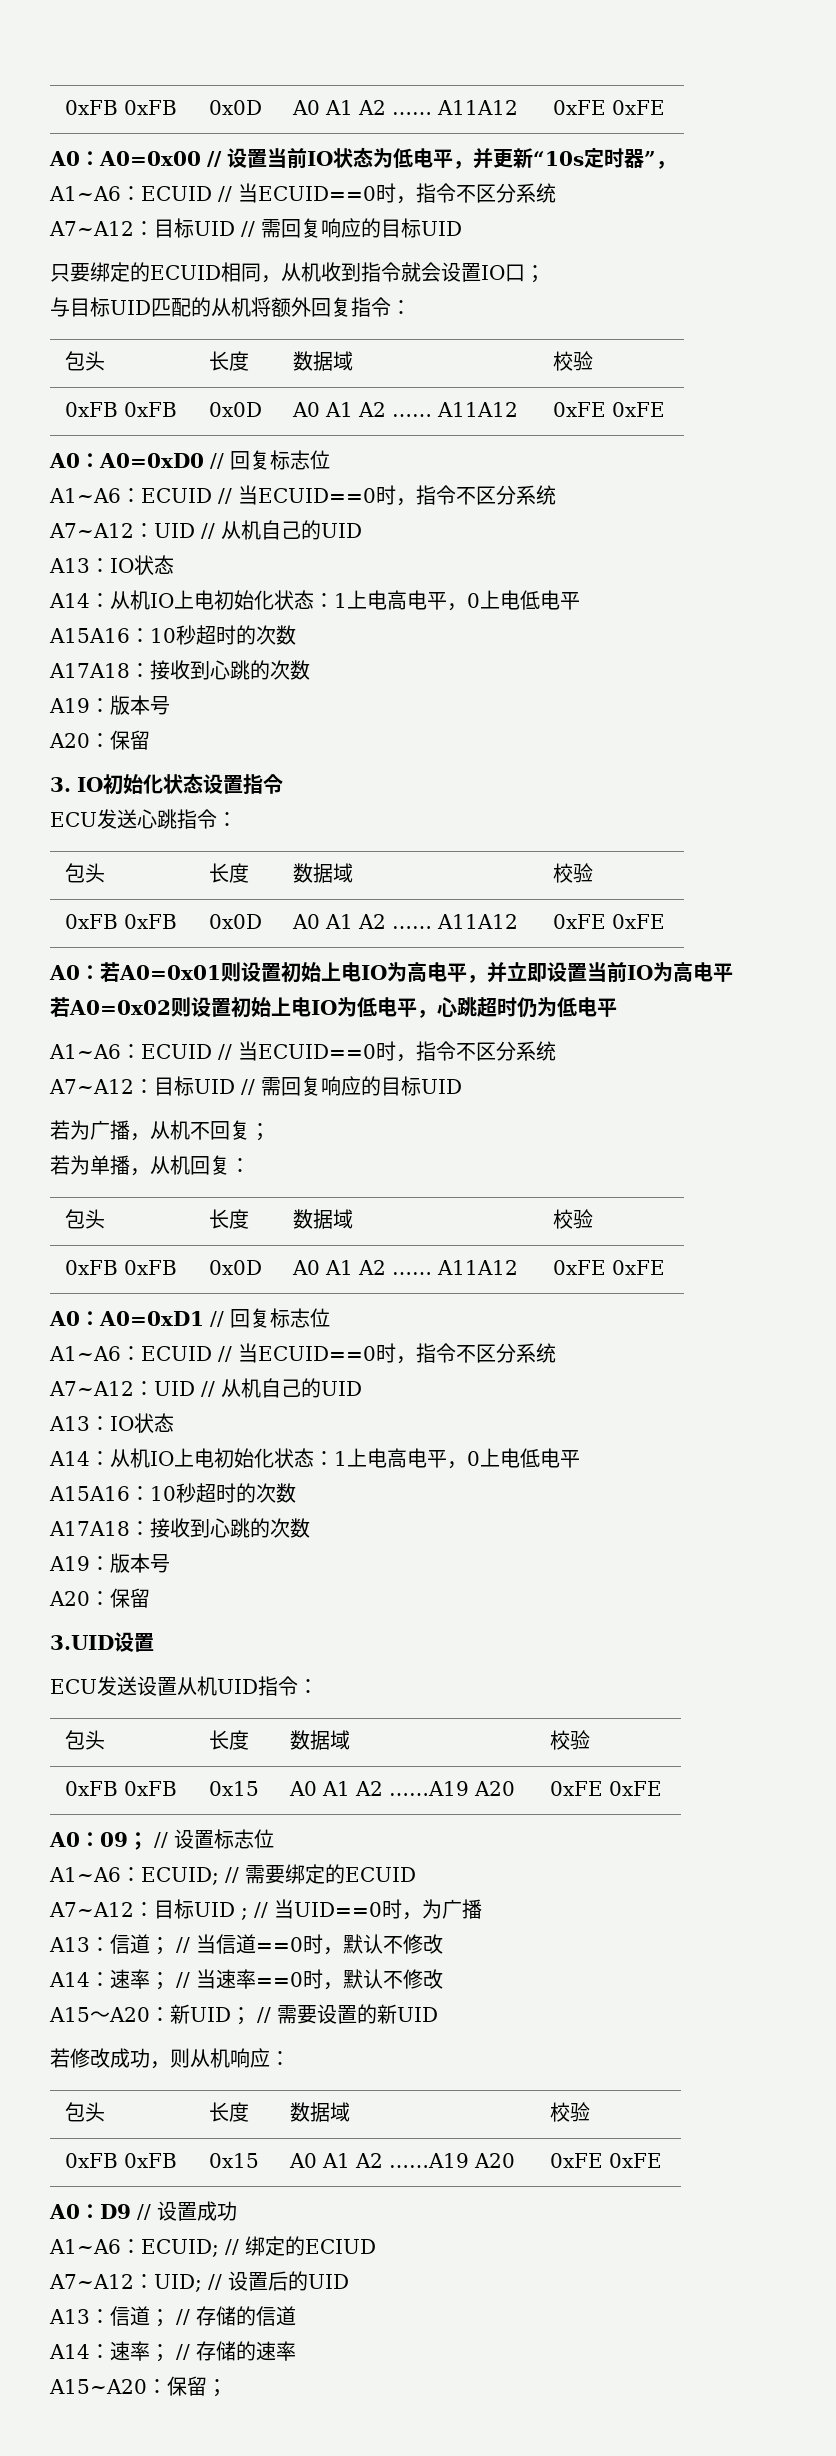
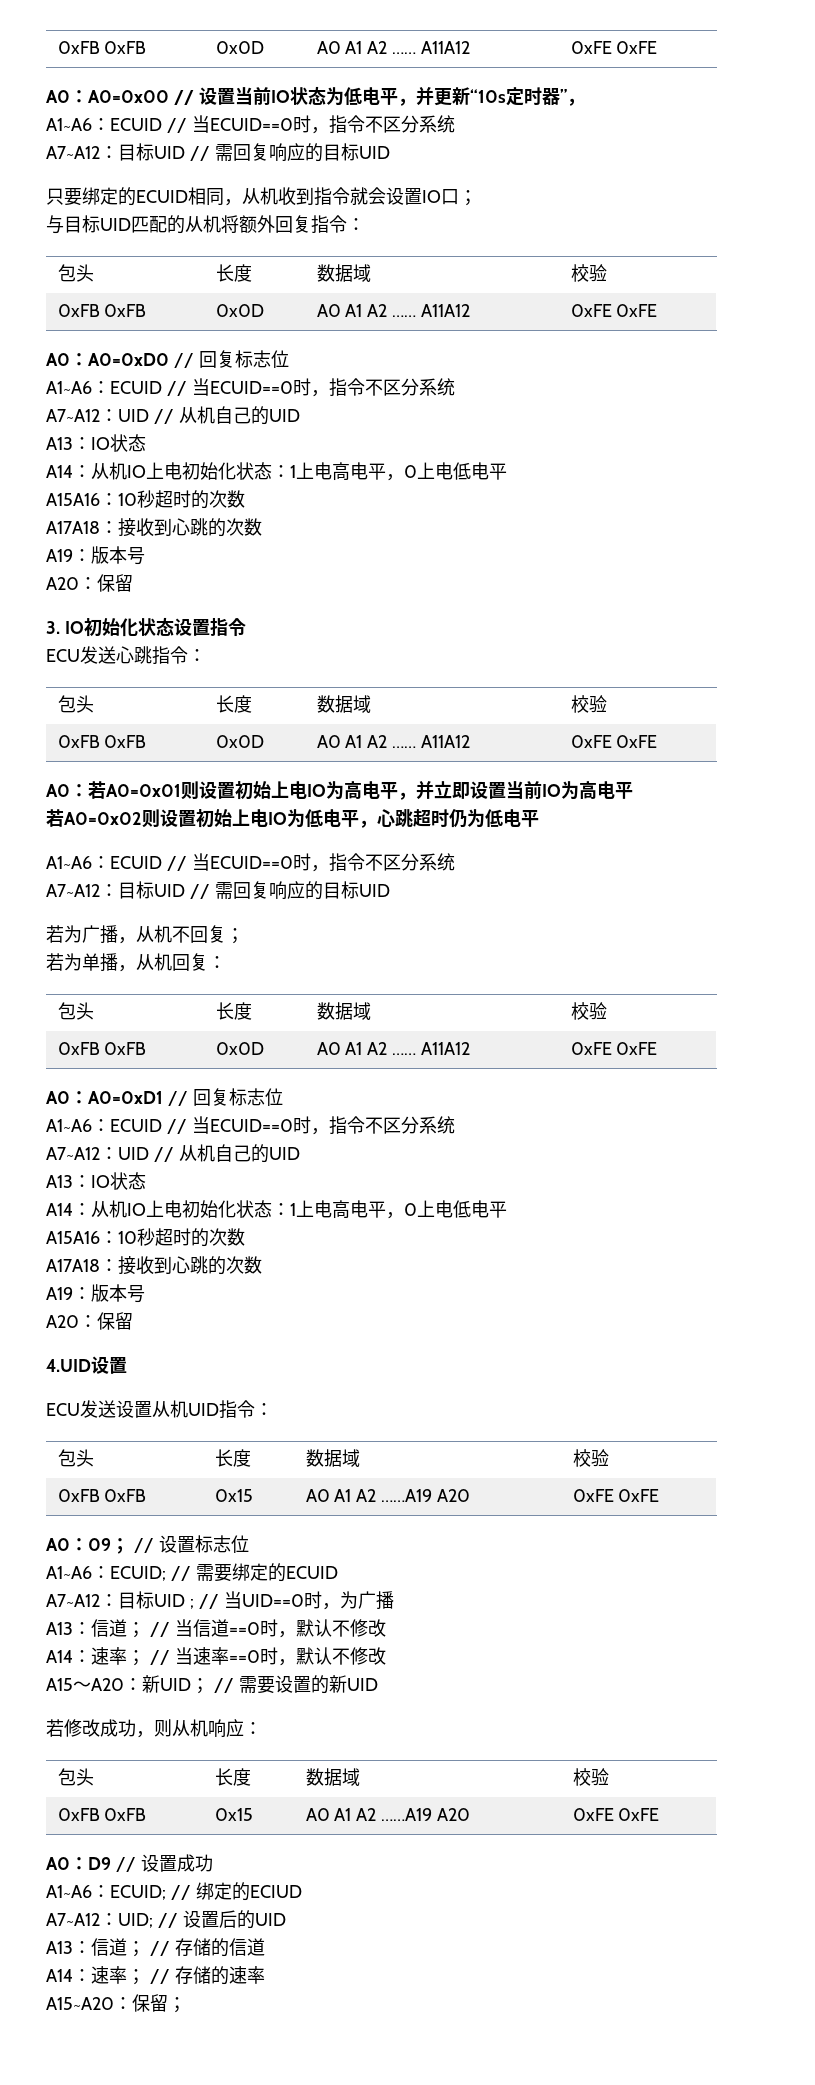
- 3.UID设置
+ 4.UID设置

